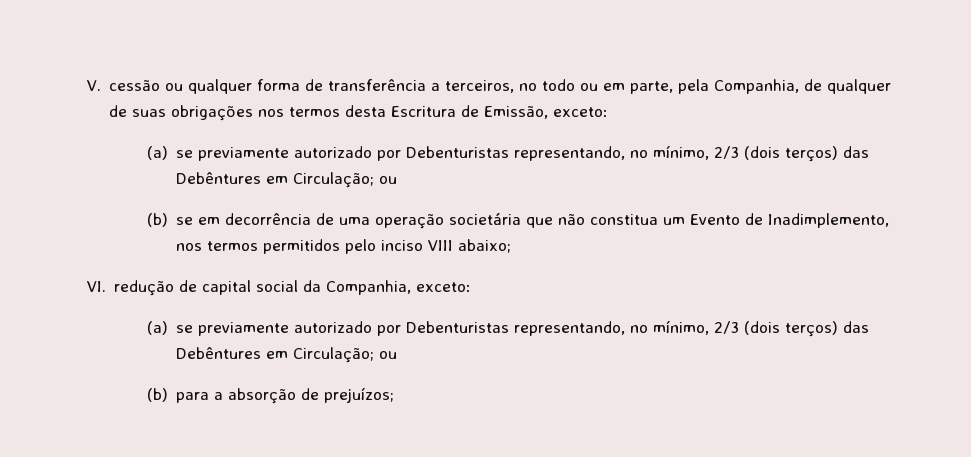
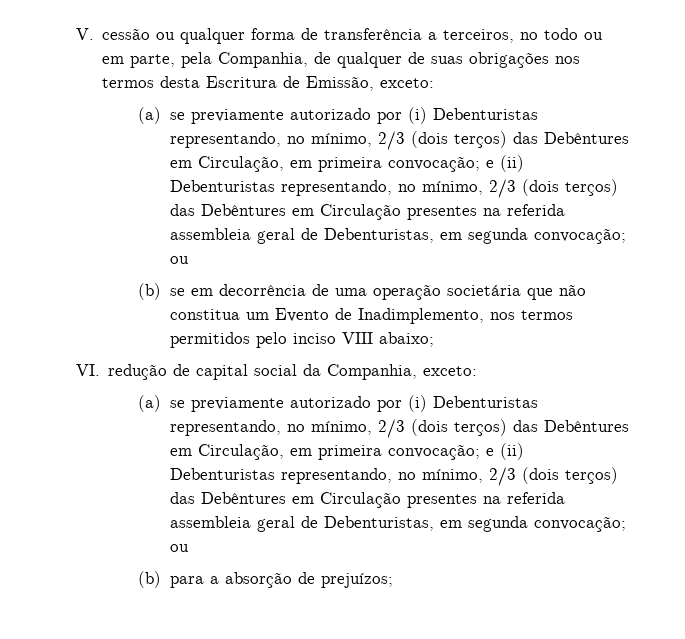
  V. cessão ou qualquer forma de transferência a terceiros, no todo ou em parte, pela Companhia, de qualquer de suas obrigações nos termos desta Escritura de Emissão, exceto:
- (a) se previamente autorizado por Debenturistas representando, no mínimo, 2/3 (dois terços) das Debêntures em Circulação; ou
+ (a) se previamente autorizado por (i) Debenturistas representando, no mínimo, 2/3 (dois terços) das Debêntures em Circulação, em primeira convocação; e (ii) Debenturistas representando, no mínimo, 2/3 (dois terços) das Debêntures em Circulação presentes na referida assembleia geral de Debenturistas, em segunda convocação; ou
  VI. redução de capital social da Companhia, exceto:
- (a) se previamente autorizado por Debenturistas representando, no mínimo, 2/3 (dois terços) das Debêntures em Circulação; ou
+ (a) se previamente autorizado por (i) Debenturistas representando, no mínimo, 2/3 (dois terços) das Debêntures em Circulação, em primeira convocação; e (ii) Debenturistas representando, no mínimo, 2/3 (dois terços) das Debêntures em Circulação presentes na referida assembleia geral de Debenturistas, em segunda convocação; ou

